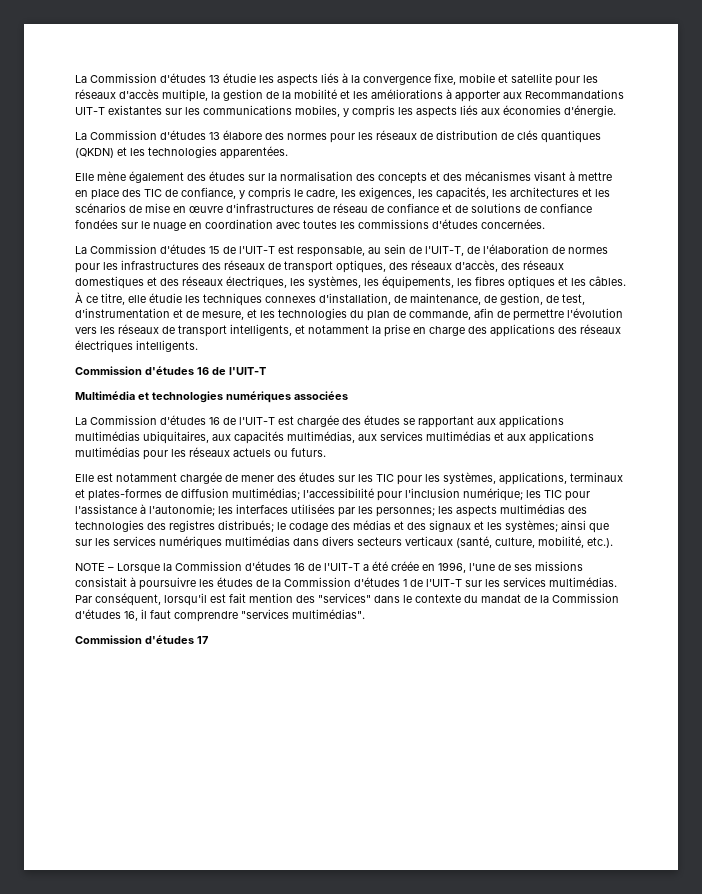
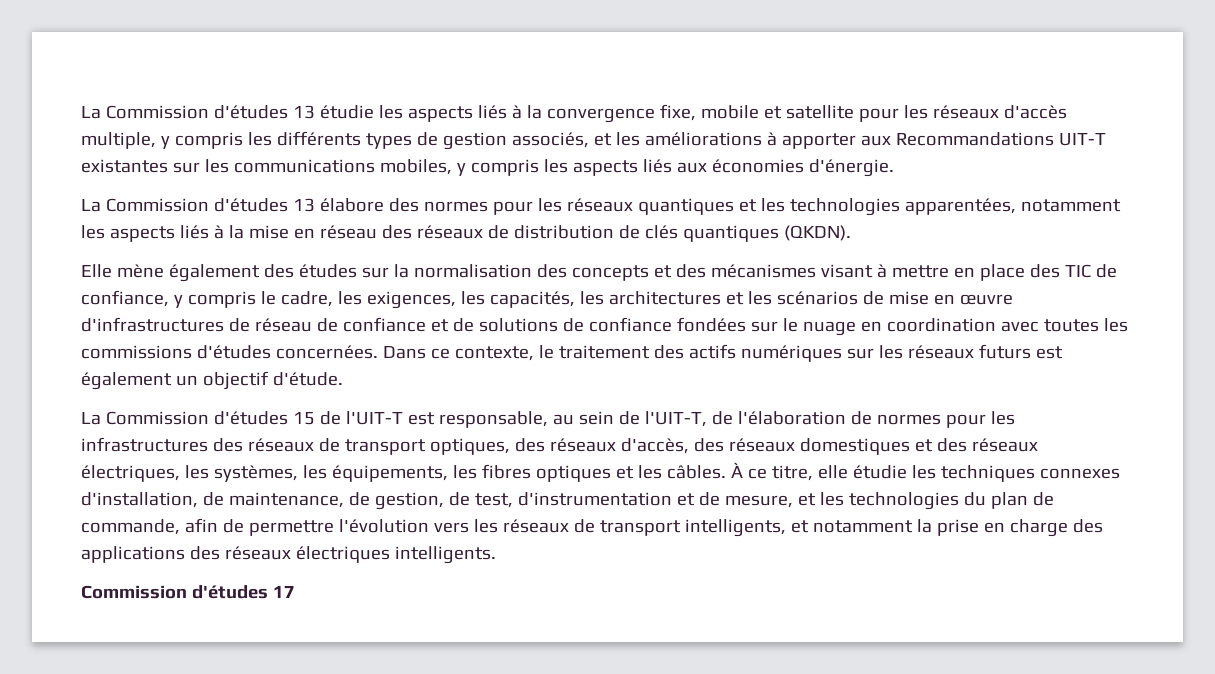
- La Commission d'études 13 étudie les aspects liés à la convergence fixe, mobile et satellite pour les réseaux d'accès multiple, la gestion de la mobilité et les améliorations à apporter aux Recommandations UIT-T existantes sur les communications mobiles, y compris les aspects liés aux économies d'énergie.
+ La Commission d'études 13 étudie les aspects liés à la convergence fixe, mobile et satellite pour les réseaux d'accès multiple, y compris les différents types de gestion associés, et les améliorations à apporter aux Recommandations UIT-T existantes sur les communications mobiles, y compris les aspects liés aux économies d'énergie.
- La Commission d'études 13 élabore des normes pour les réseaux de distribution de clés quantiques (QKDN) et les technologies apparentées.
+ La Commission d'études 13 élabore des normes pour les réseaux quantiques et les technologies apparentées, notamment les aspects liés à la mise en réseau des réseaux de distribution de clés quantiques (QKDN).
+ Dans ce contexte, le traitement des actifs numériques sur les réseaux futurs est également un objectif d'étude.
  À ce titre, elle étudie les techniques connexes d'installation, de maintenance, de gestion, de test, d'instrumentation et de mesure, et les technologies du plan de commande, afin de permettre l'évolution vers les réseaux de transport intelligents, et notamment la prise en charge des applications des réseaux électriques intelligents.
- Commission d'études 16 de l'UIT-T
- Multimédia et technologies numériques associées
- La Commission d'études 16 de l'UIT-T est chargée des études se rapportant aux applications multimédias ubiquitaires, aux capacités multimédias, aux services multimédias et aux applications multimédias pour les réseaux actuels ou futurs.
- Elle est notamment chargée de mener des études sur les TIC pour les systèmes, applications, terminaux et plates-formes de diffusion multimédias; l'accessibilité pour l'inclusion numérique; les TIC pour l'assistance à l'autonomie; les interfaces utilisées par les personnes; les aspects multimédias des technologies des registres distribués; le codage des médias et des signaux et les systèmes; ainsi que sur les services numériques multimédias dans divers secteurs verticaux (santé, culture, mobilité, etc.).
- NOTE – Lorsque la Commission d'études 16 de l'UIT-T a été créée en 1996, l'une de ses missions consistait à poursuivre les études de la Commission d'études 1 de l'UIT-T sur les services multimédias. Par conséquent, lorsqu'il est fait mention des "services" dans le contexte du mandat de la Commission d'études 16, il faut comprendre "services multimédias".

